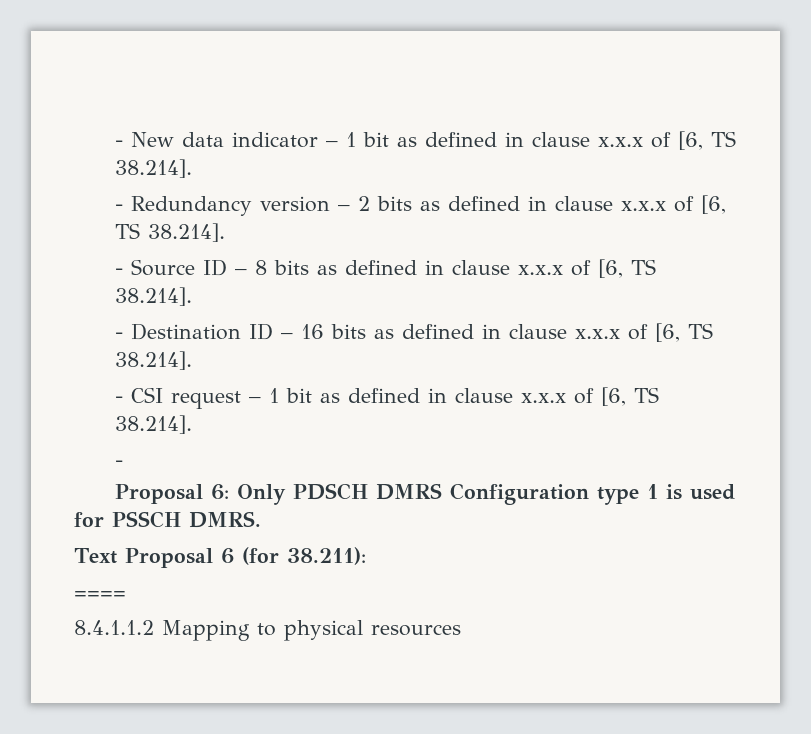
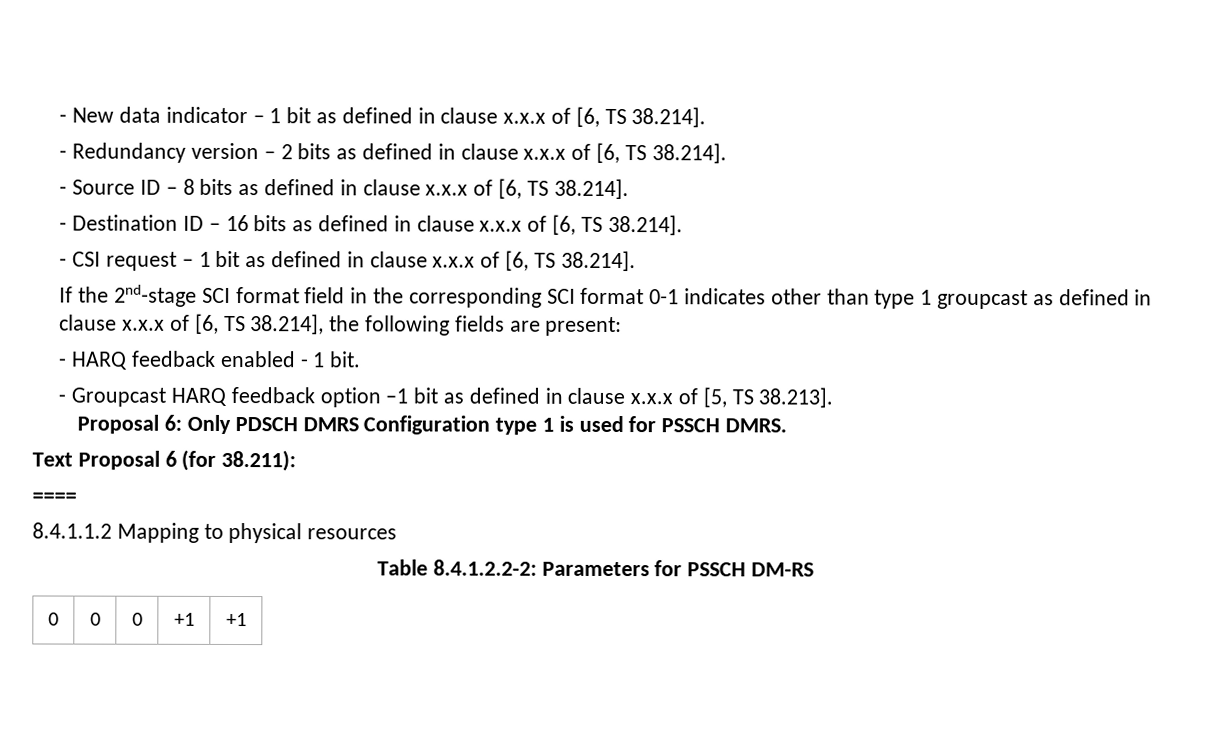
  - CSI request – 1 bit as defined in clause x.x.x of [6, TS 38.214].
- -
+ If the 2nd-stage SCI format field in the corresponding SCI format 0-1 indicates other than type 1 groupcast as defined in clause x.x.x of [6, TS 38.214], the following fields are present:
+ - HARQ feedback enabled - 1 bit.
+ - Groupcast HARQ feedback option –1 bit as defined in clause x.x.x of [5, TS 38.213].
+ Table 8.4.1.2.2-2: Parameters for PSSCH DM-RS
+ 0 | 0 | 0 | +1 | +1

